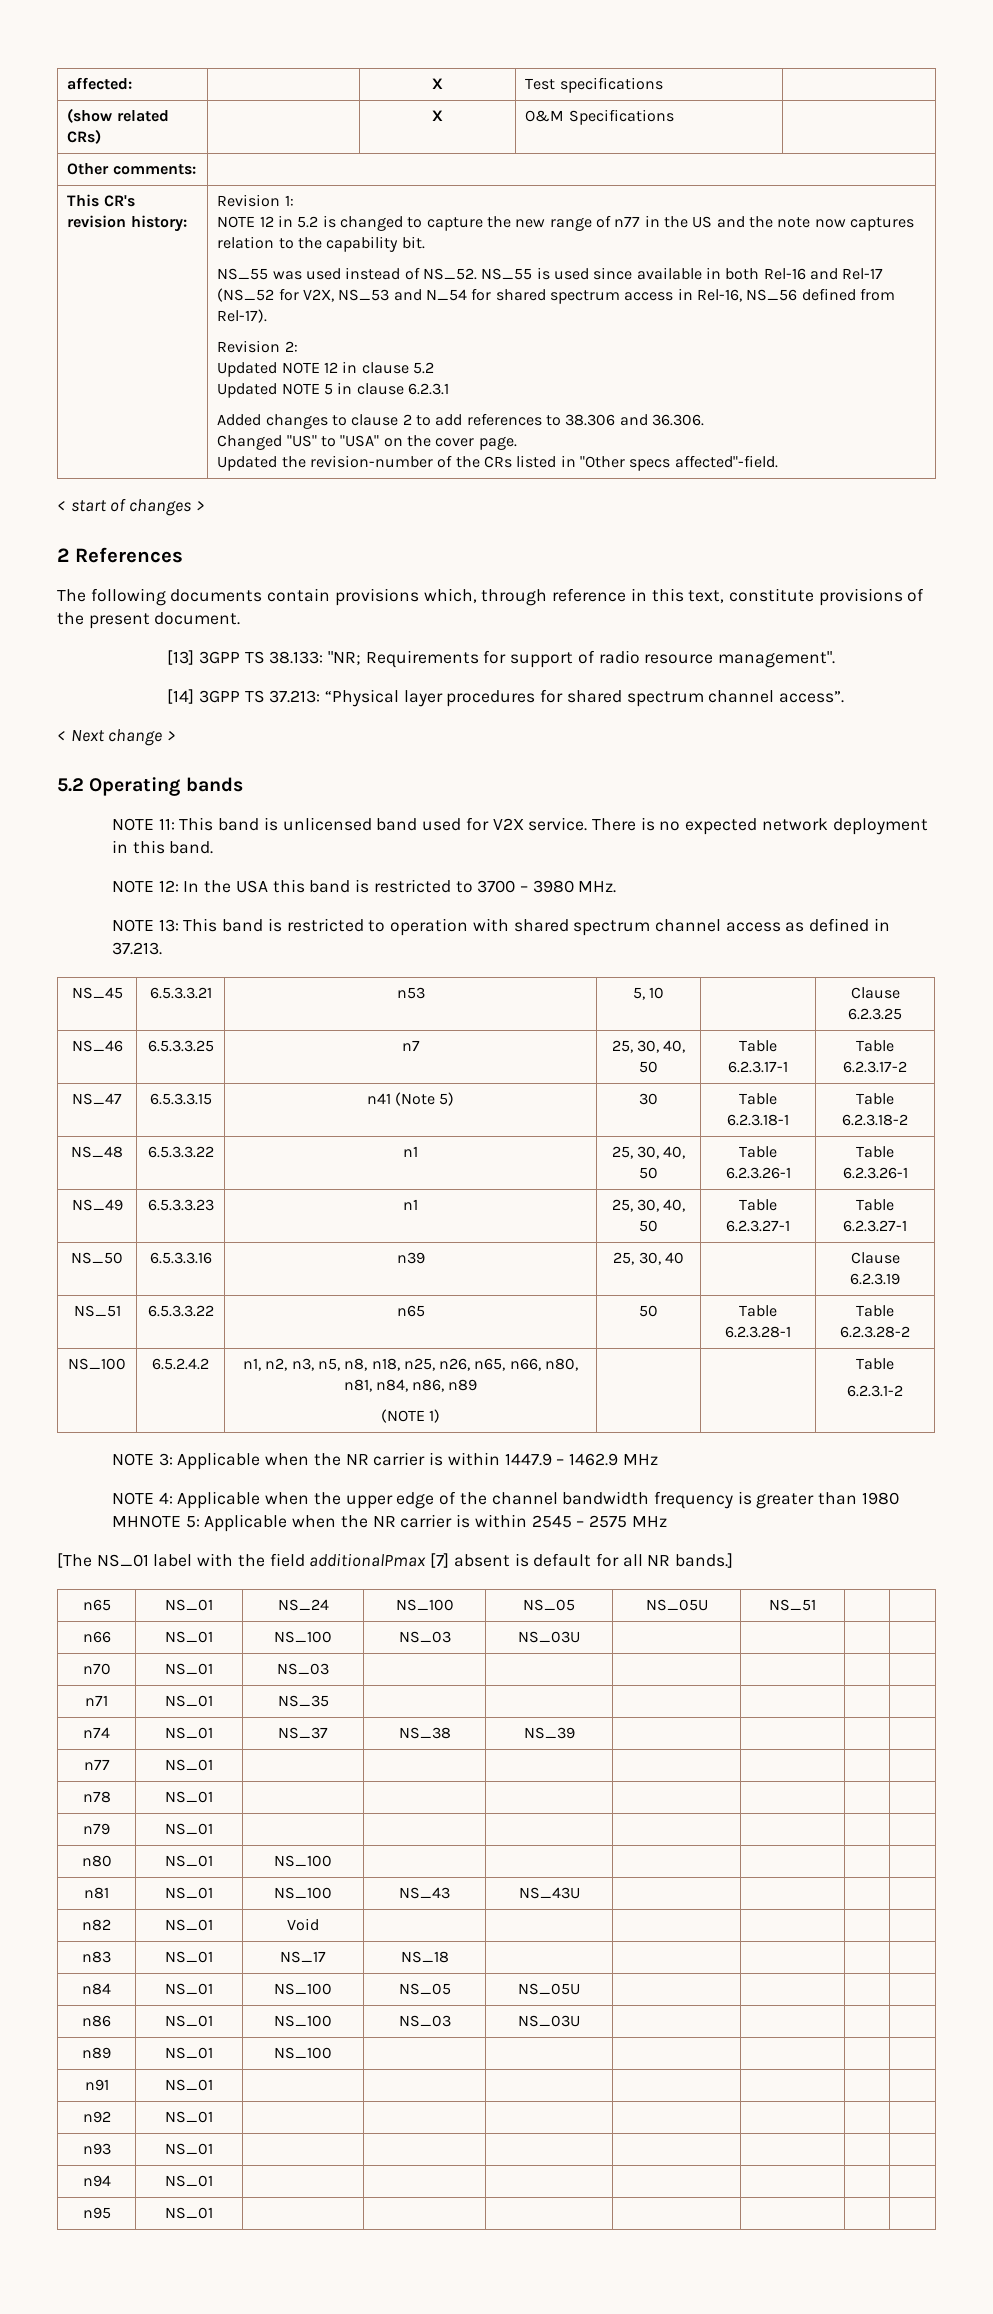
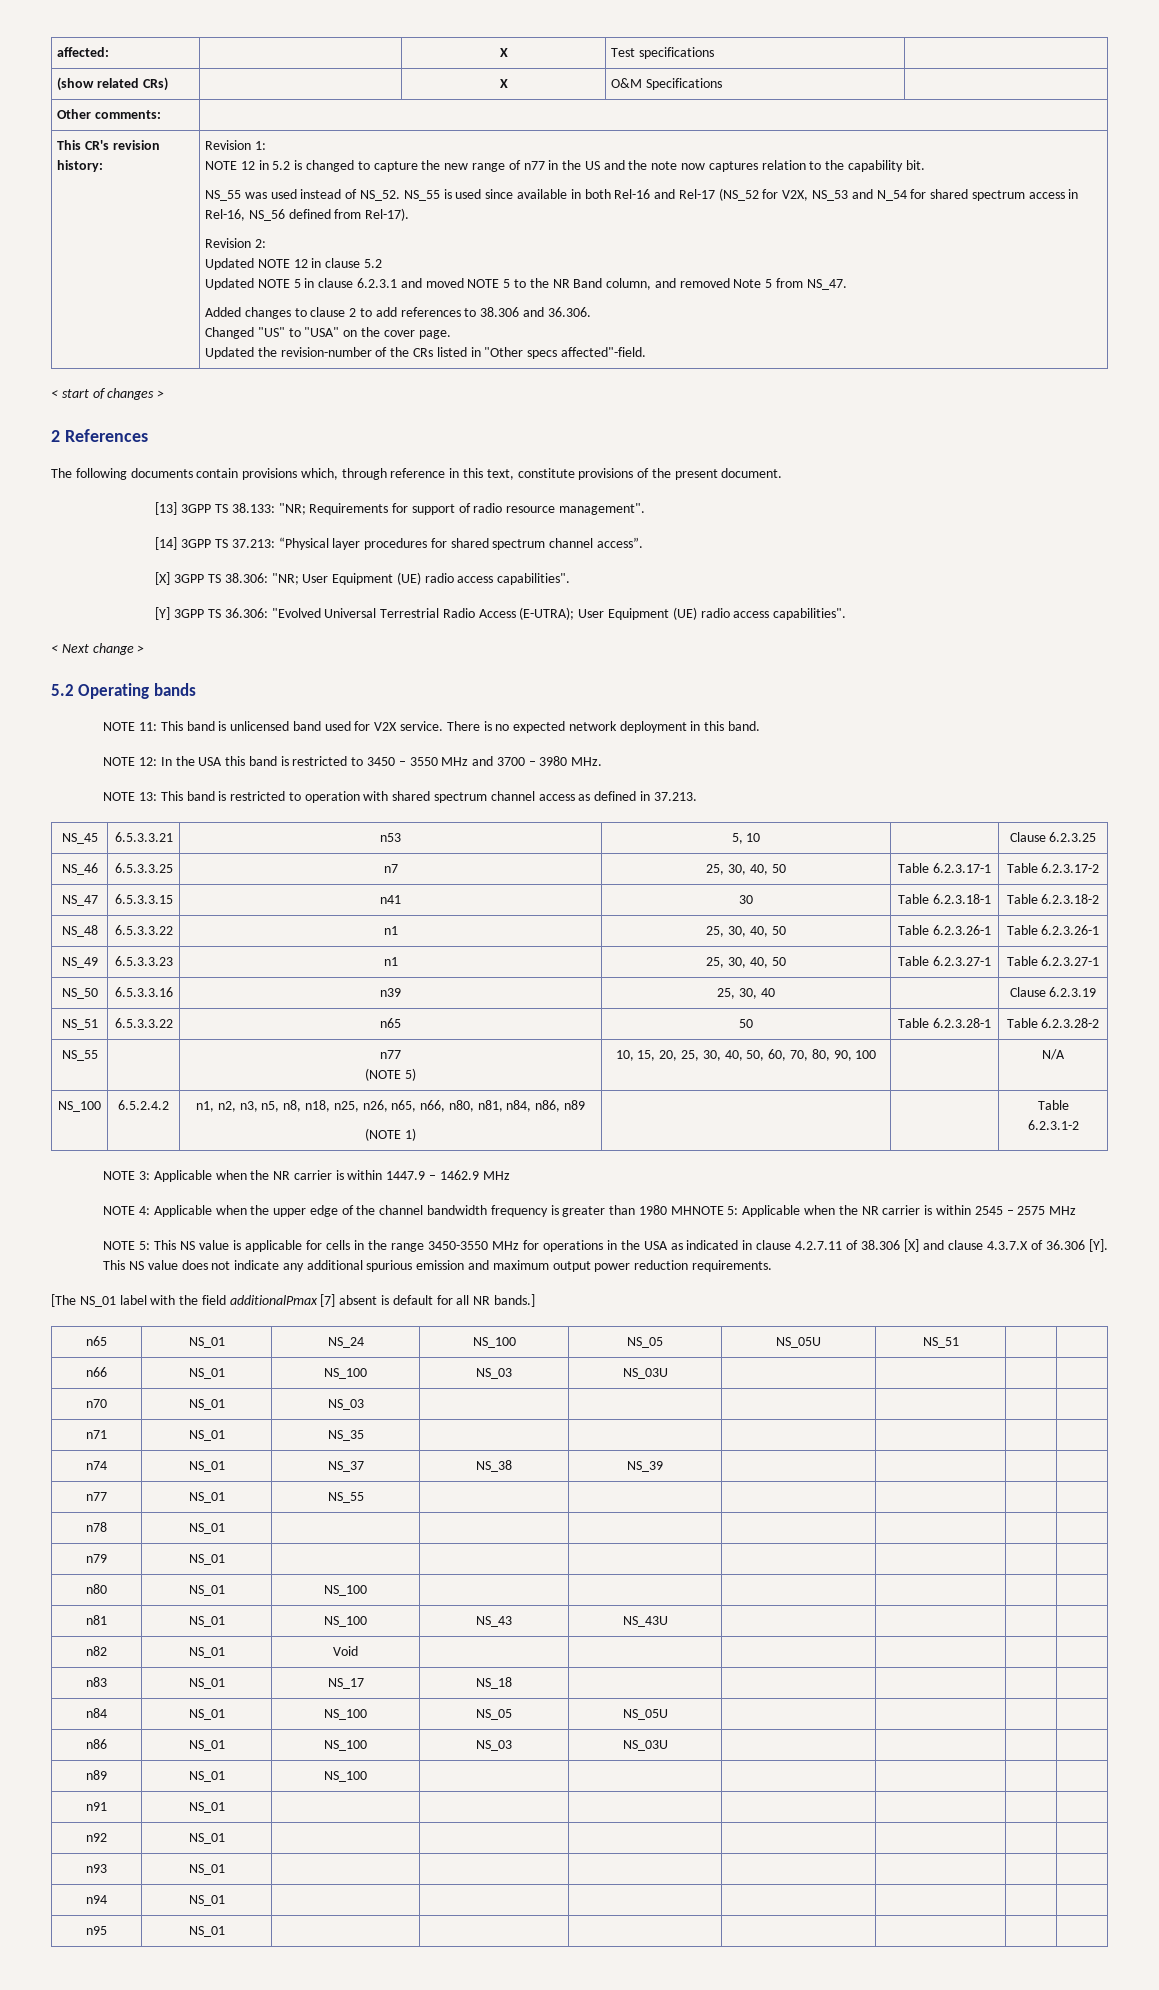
- Updated NOTE 5 in clause 6.2.3.1
+ Updated NOTE 5 in clause 6.2.3.1 and moved NOTE 5 to the NR Band column, and removed Note 5 from NS_47.
+ [X] 3GPP TS 38.306: "NR; User Equipment (UE) radio access capabilities".
+ [Y] 3GPP TS 36.306: "Evolved Universal Terrestrial Radio Access (E-UTRA); User Equipment (UE) radio access capabilities".
- NOTE 12: In the USA this band is restricted to 3700 – 3980 MHz.
+ NOTE 12: In the USA this band is restricted to 3450 – 3550 MHz and 3700 – 3980 MHz.
- NS_47 | 6.5.3.3.15 | n41 (Note 5) | 30 | Table 6.2.3.18-1 | Table 6.2.3.18-2
+ NS_47 | 6.5.3.3.15 | n41 | 30 | Table 6.2.3.18-1 | Table 6.2.3.18-2
+ NS_55 | | n77
+ (NOTE 5) | 10, 15, 20, 25, 30, 40, 50, 60, 70, 80, 90, 100 | | N/A
+ NOTE 5: This NS value is applicable for cells in the range 3450-3550 MHz for operations in the USA as indicated in clause 4.2.7.11 of 38.306 [X] and clause 4.3.7.X of 36.306 [Y]. This NS value does not indicate any additional spurious emission and maximum output power reduction requirements.
- n77 | NS_01 | | | | | | |
+ n77 | NS_01 | NS_55 | | | | | |

